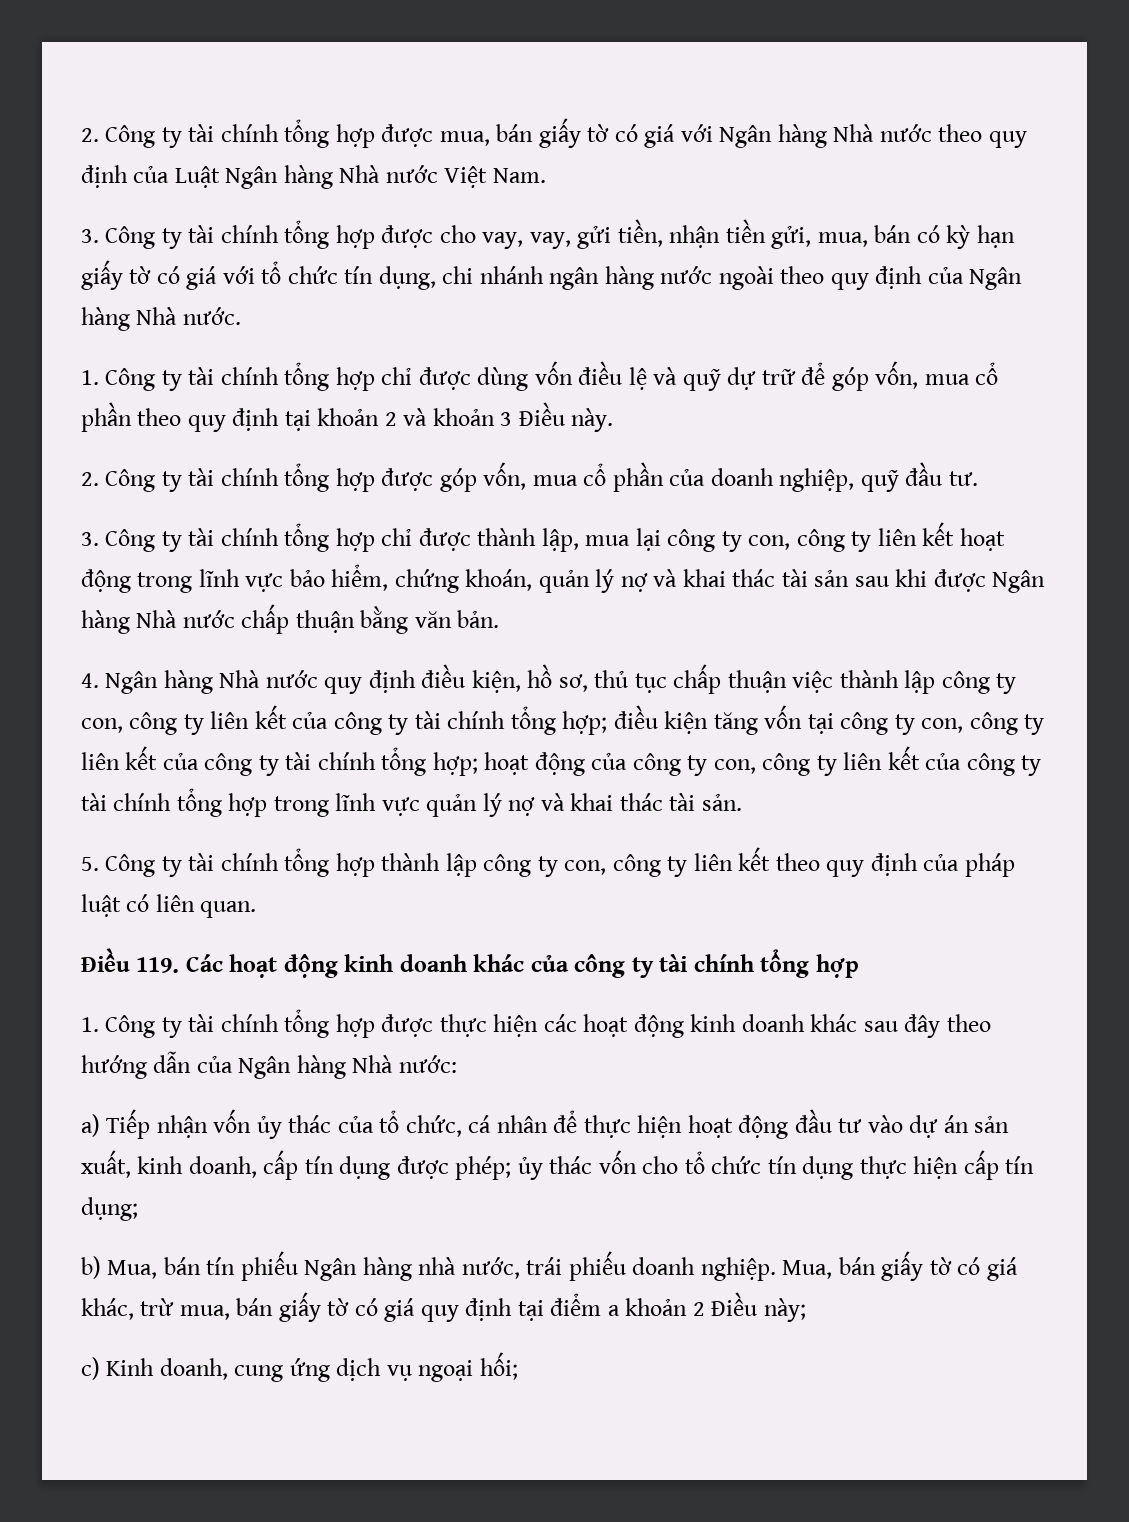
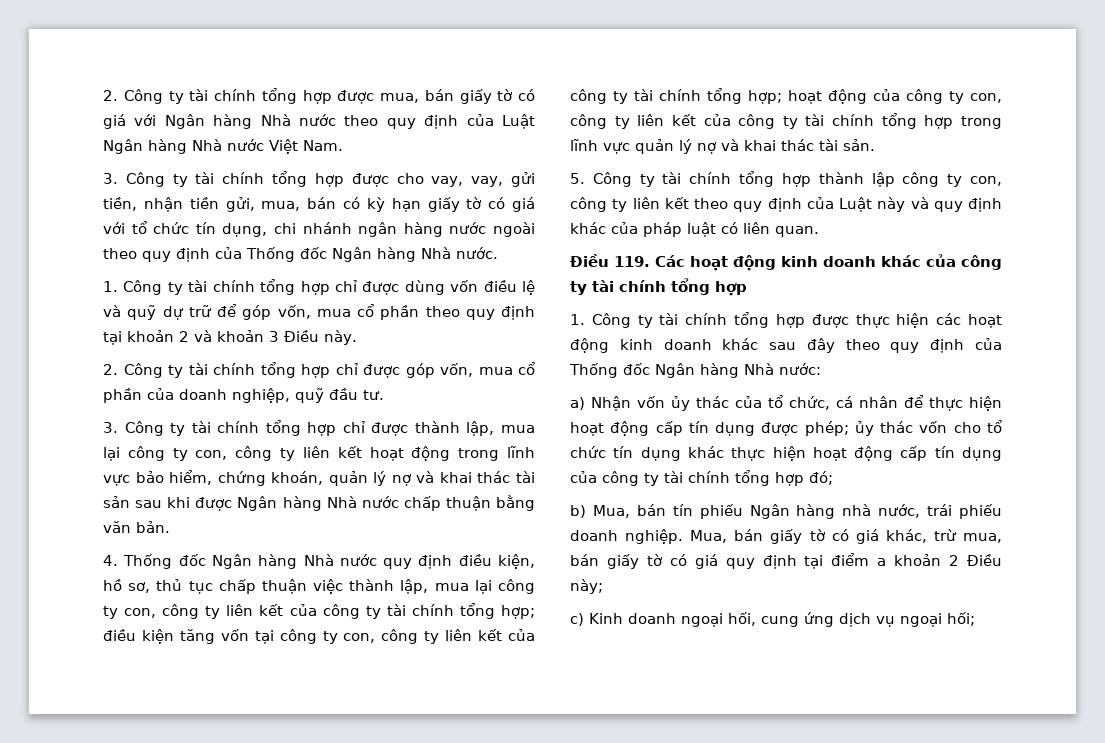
- 3. Công ty tài chính tổng hợp được cho vay, vay, gửi tiền, nhận tiền gửi, mua, bán có kỳ hạn giấy tờ có giá với tổ chức tín dụng, chi nhánh ngân hàng nước ngoài theo quy định của Ngân hàng Nhà nước.
+ 3. Công ty tài chính tổng hợp được cho vay, vay, gửi tiền, nhận tiền gửi, mua, bán có kỳ hạn giấy tờ có giá với tổ chức tín dụng, chi nhánh ngân hàng nước ngoài theo quy định của Thống đốc Ngân hàng Nhà nước.
- 2. Công ty tài chính tổng hợp được góp vốn, mua cổ phần của doanh nghiệp, quỹ đầu tư.
+ 2. Công ty tài chính tổng hợp chỉ được góp vốn, mua cổ phần của doanh nghiệp, quỹ đầu tư.
- 4. Ngân hàng Nhà nước quy định điều kiện, hồ sơ, thủ tục chấp thuận việc thành lập công ty con, công ty liên kết của công ty tài chính tổng hợp;
+ 4. Thống đốc Ngân hàng Nhà nước quy định điều kiện, hồ sơ, thủ tục chấp thuận việc thành lập, mua lại công ty con, công ty liên kết của công ty tài chính tổng hợp;
- 5. Công ty tài chính tổng hợp thành lập công ty con, công ty liên kết theo quy định của pháp luật có liên quan.
+ 5. Công ty tài chính tổng hợp thành lập công ty con, công ty liên kết theo quy định của Luật này và quy định khác của pháp luật có liên quan.
- 1. Công ty tài chính tổng hợp được thực hiện các hoạt động kinh doanh khác sau đây theo hướng dẫn của Ngân hàng Nhà nước:
+ 1. Công ty tài chính tổng hợp được thực hiện các hoạt động kinh doanh khác sau đây theo quy định của Thống đốc Ngân hàng Nhà nước:
- a) Tiếp nhận vốn ủy thác của tổ chức, cá nhân để thực hiện hoạt động đầu tư vào dự án sản xuất, kinh doanh, cấp tín dụng được phép; ủy thác vốn cho tổ chức tín dụng thực hiện cấp tín dụng;
+ a) Nhận vốn ủy thác của tổ chức, cá nhân để thực hiện hoạt động cấp tín dụng được phép; ủy thác vốn cho tổ chức tín dụng khác thực hiện hoạt động cấp tín dụng của công ty tài chính tổng hợp đó;
- c) Kinh doanh, cung ứng dịch vụ ngoại hối;
+ c) Kinh doanh ngoại hối, cung ứng dịch vụ ngoại hối;

